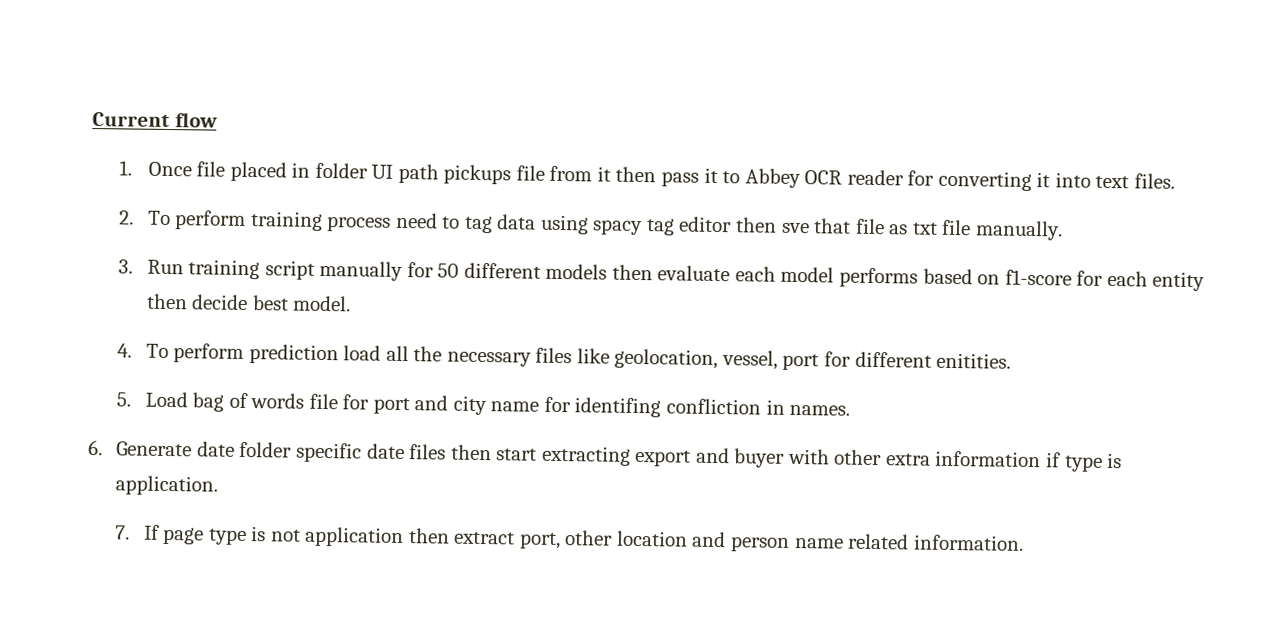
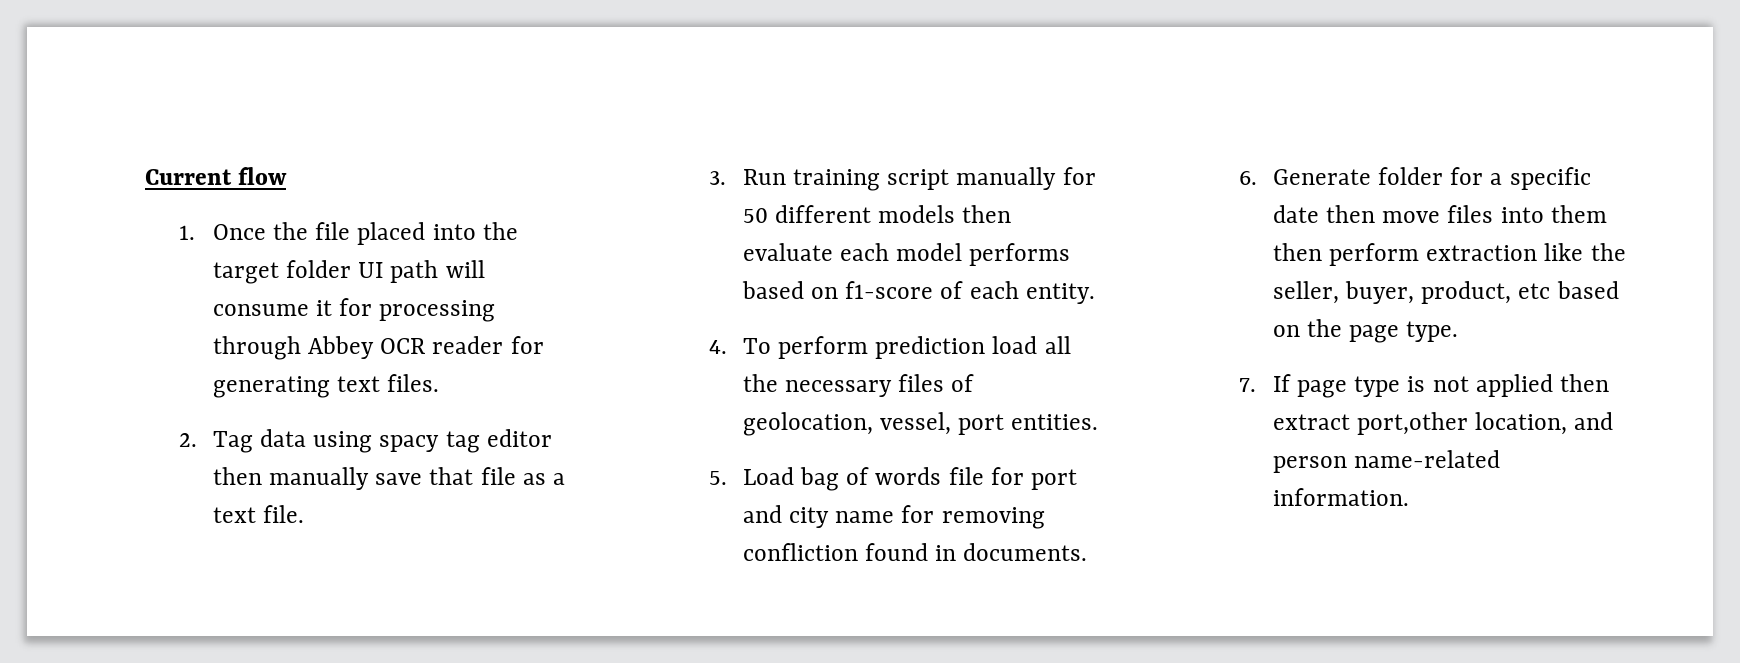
- 1. Once file placed in folder UI path pickups file from it then pass it to Abbey OCR reader for converting it into text files.
+ 1. Once the file placed into the target folder UI path will consume it for processing through Abbey OCR reader for generating text files.
- 2. To perform training process need to tag data using spacy tag editor then sve that file as txt file manually.
+ 2. Tag data using spacy tag editor then manually save that file as a text file.
- 3. Run training script manually for 50 different models then evaluate each model performs based on f1-score for each entity then decide best model.
+ 3. Run training script manually for 50 different models then evaluate each model performs based on f1-score of each entity.
- 4. To perform prediction load all the necessary files like geolocation, vessel, port for different enitities.
+ 4. To perform prediction load all the necessary files of geolocation, vessel, port entities.
- 5. Load bag of words file for port and city name for identifing confliction in names.
- 6. Generate date folder specific date files then start extracting export and buyer with other extra information if type is application.
+ 5. Load bag of words file for port and city name for removing confliction found in documents.
+ 6. Generate folder for a specific date then move files into them then perform extraction like the seller, buyer, product, etc based on the page type.
- 7. If page type is not application then extract port, other location and person name related information.
+ 7. If page type is not applied then extract port,other location, and person name-related information.

